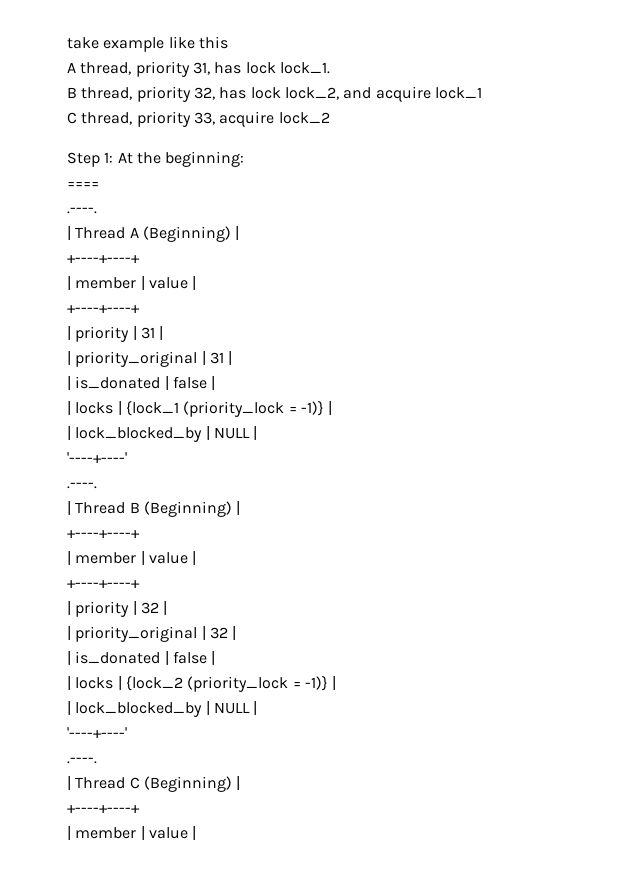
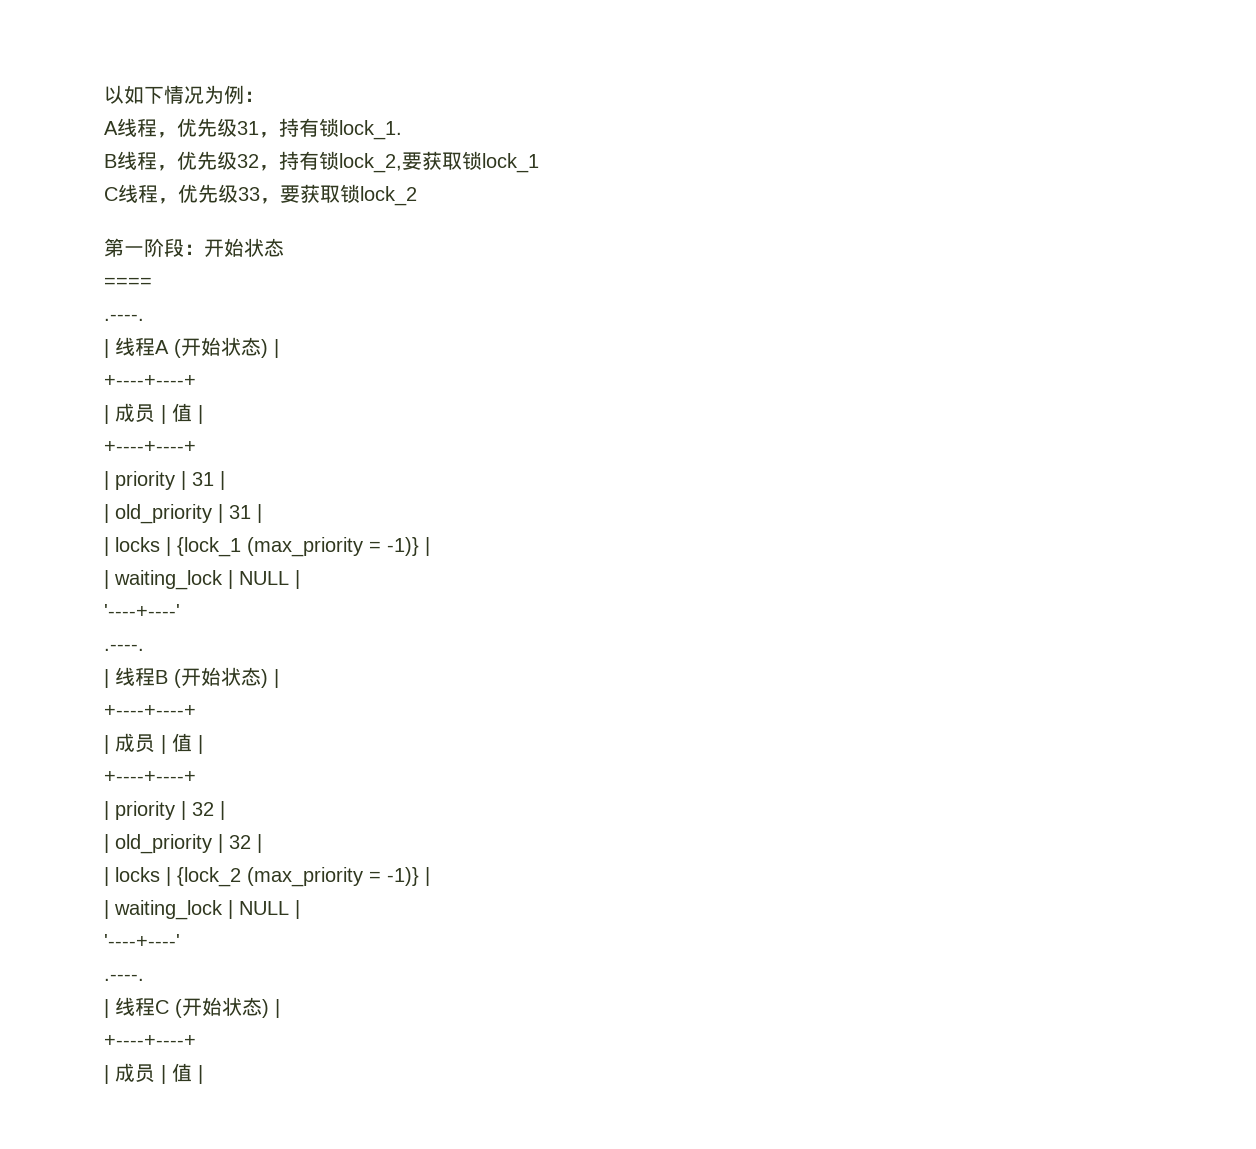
- take example like this
- A thread, priority 31, has lock lock_1.
- B thread, priority 32, has lock lock_2, and acquire lock_1
- C thread, priority 33, acquire lock_2
- Step 1: At the beginning:
+ 以如下情况为例：
+ A线程，优先级31，持有锁lock_1.
+ B线程，优先级32，持有锁lock_2,要获取锁lock_1
+ C线程，优先级33，要获取锁lock_2
+ 第一阶段：开始状态
  ====
  .----.
- | Thread A (Beginning) |
+ | 线程A (开始状态) |
  +----+----+
- | member | value |
+ | 成员 | 值 |
- | priority_original | 31 |
- | is_donated | false |
+ | old_priority | 31 |
- | locks | {lock_1 (priority_lock = -1)} |
- | lock_blocked_by | NULL |
+ | locks | {lock_1 (max_priority = -1)} |
+ | waiting_lock | NULL |
  '----+----'
  .----.
- | Thread B (Beginning) |
+ | 线程B (开始状态) |
  +----+----+
- | member | value |
+ | 成员 | 值 |
- | priority_original | 32 |
- | is_donated | false |
+ | old_priority | 32 |
- | locks | {lock_2 (priority_lock = -1)} |
- | lock_blocked_by | NULL |
+ | locks | {lock_2 (max_priority = -1)} |
+ | waiting_lock | NULL |
  '----+----'
  .----.
- | Thread C (Beginning) |
+ | 线程C (开始状态) |
  +----+----+
- | member | value |
+ | 成员 | 值 |

